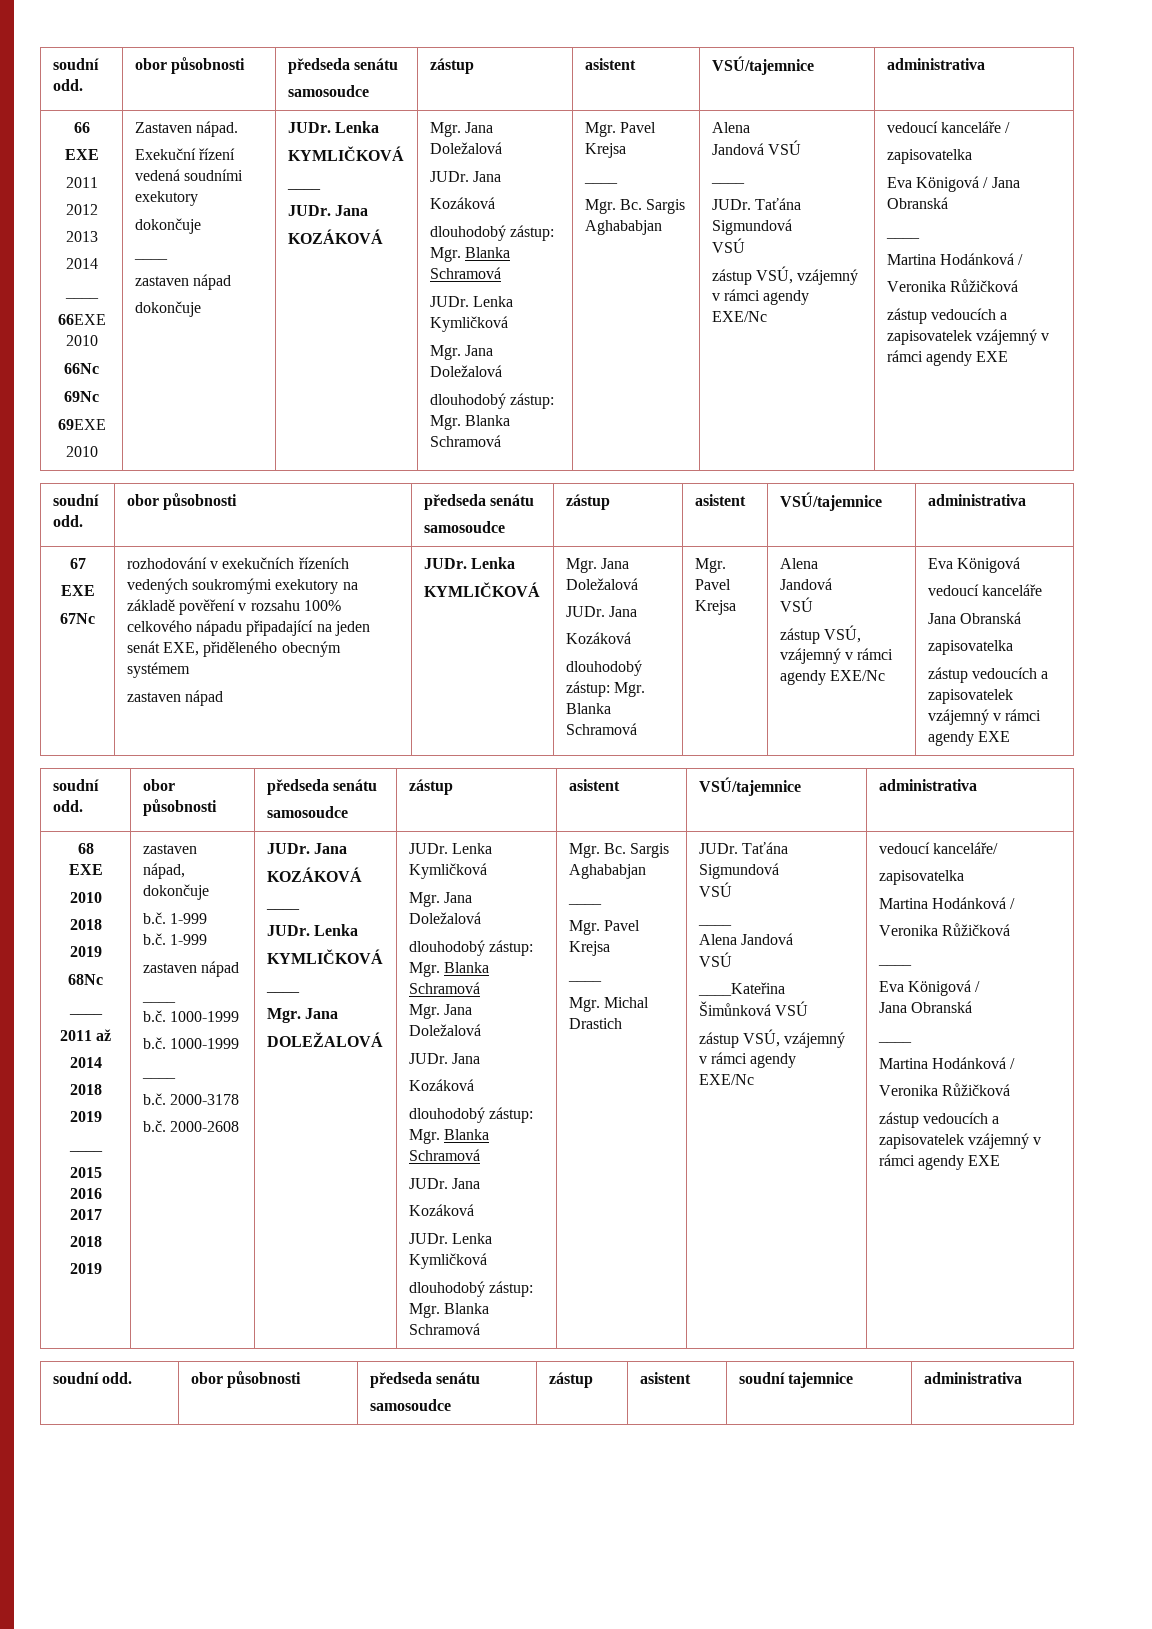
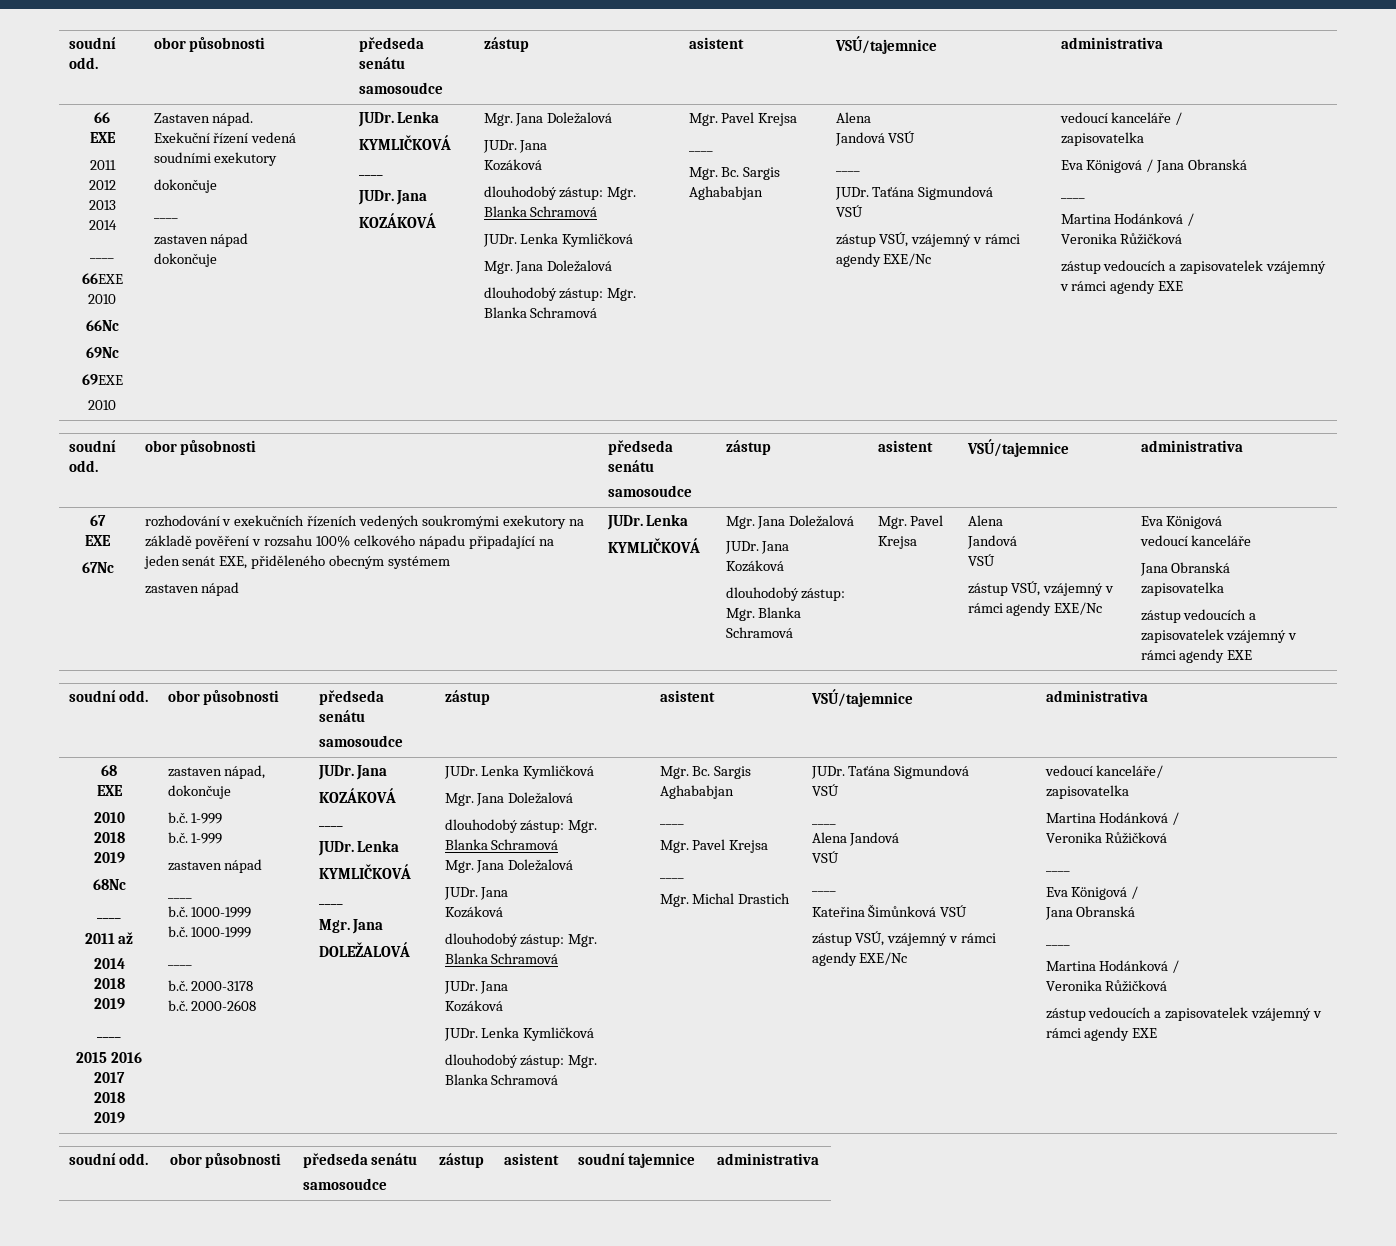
  Alena Jandová
  VSÚ
- ____Kateřina Šimůnková VSÚ
+ ____
+ Kateřina Šimůnková VSÚ

